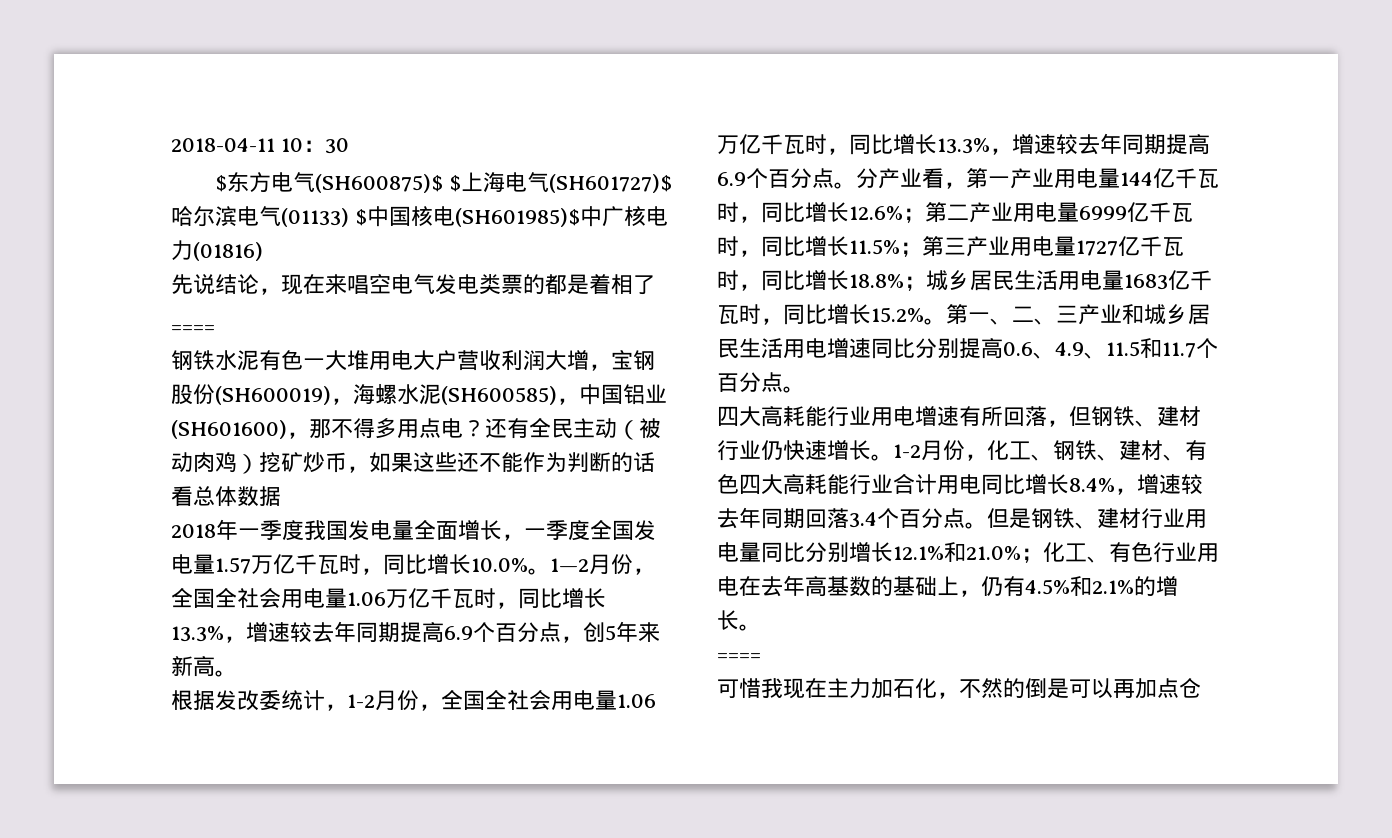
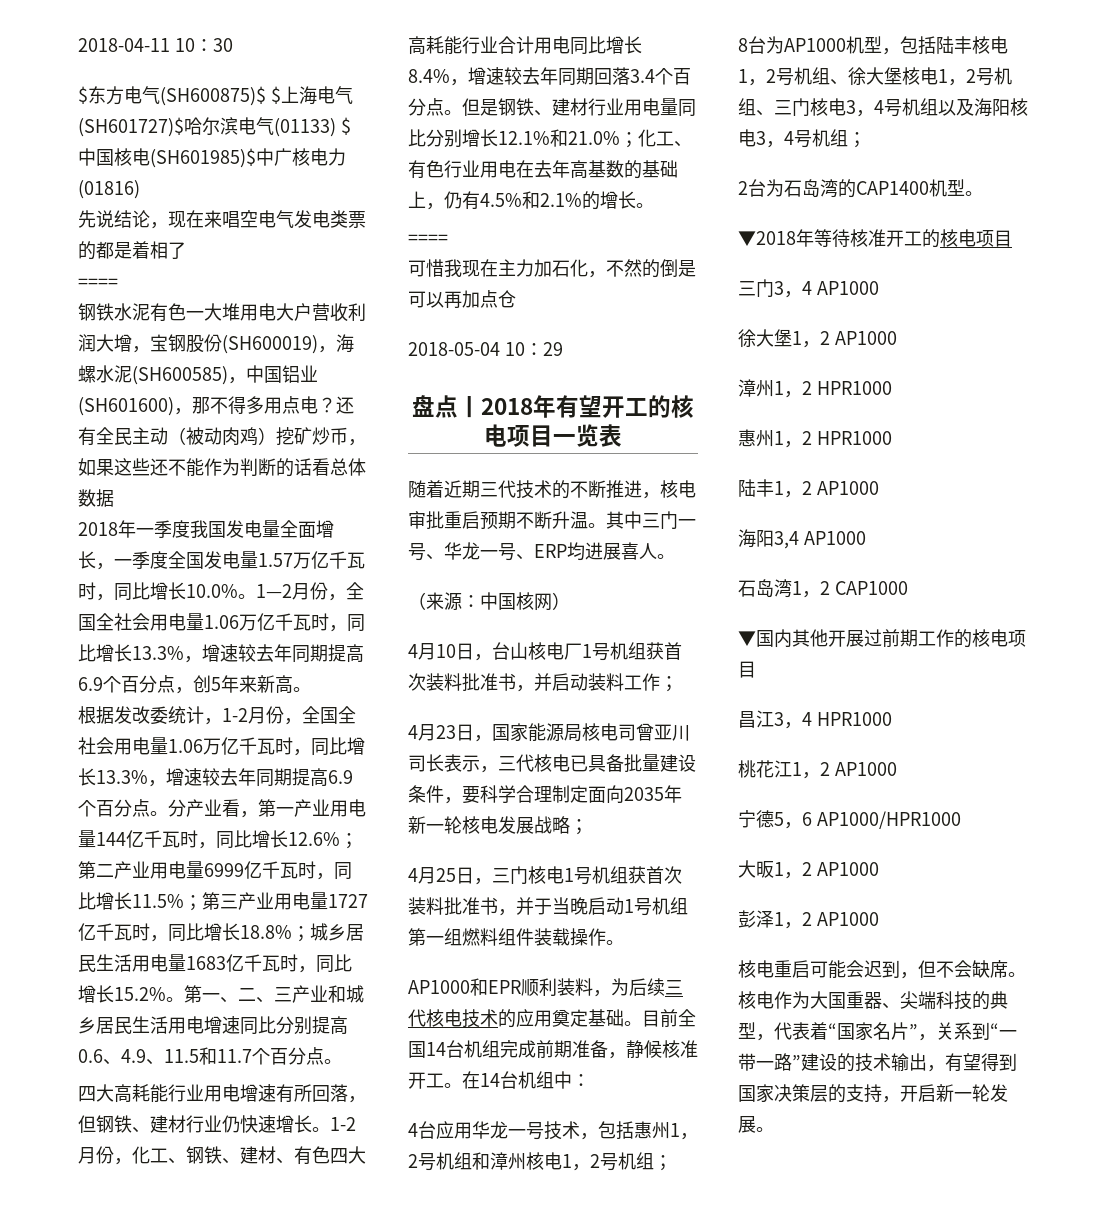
+ 2018-05-04 10：29
+ 盘点丨2018年有望开工的核电项目一览表
+ 随着近期三代技术的不断推进，核电审批重启预期不断升温。其中三门一号、华龙一号、ERP均进展喜人。
+ （来源：中国核网）
+ 4月10日，台山核电厂1号机组获首次装料批准书，并启动装料工作；
+ 4月23日，国家能源局核电司曾亚川司长表示，三代核电已具备批量建设条件，要科学合理制定面向2035年新一轮核电发展战略；
+ 4月25日，三门核电1号机组获首次装料批准书，并于当晚启动1号机组第一组燃料组件装载操作。
+ AP1000和EPR顺利装料，为后续三代核电技术的应用奠定基础。目前全国14台机组完成前期准备，静候核准开工。在14台机组中：
+ 4台应用华龙一号技术，包括惠州1，2号机组和漳州核电1，2号机组；
+ 8台为AP1000机型，包括陆丰核电1，2号机组、徐大堡核电1，2号机组、三门核电3，4号机组以及海阳核电3，4号机组；
+ 2台为石岛湾的CAP1400机型。
+ ▼2018年等待核准开工的核电项目
+ 三门3，4 AP1000
+ 徐大堡1，2 AP1000
+ 漳州1，2 HPR1000
+ 惠州1，2 HPR1000
+ 陆丰1，2 AP1000
+ 海阳3,4 AP1000
+ 石岛湾1，2 CAP1000
+ ▼国内其他开展过前期工作的核电项目
+ 昌江3，4 HPR1000
+ 桃花江1，2 AP1000
+ 宁德5，6 AP1000/HPR1000
+ 大昄1，2 AP1000
+ 彭泽1，2 AP1000
+ 核电重启可能会迟到，但不会缺席。核电作为大国重器、尖端科技的典型，代表着“国家名片”，关系到“一带一路”建设的技术输出，有望得到国家决策层的支持，开启新一轮发展。

